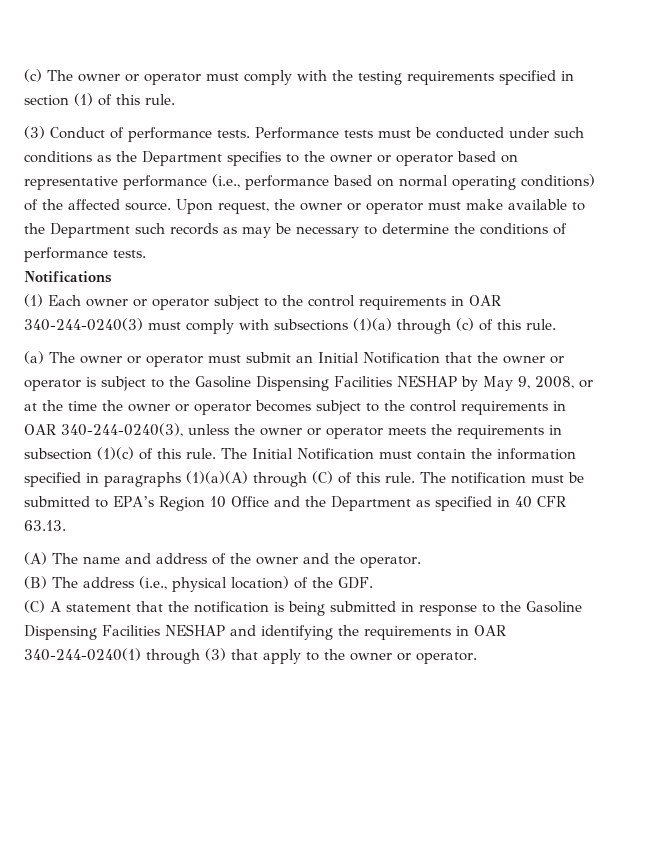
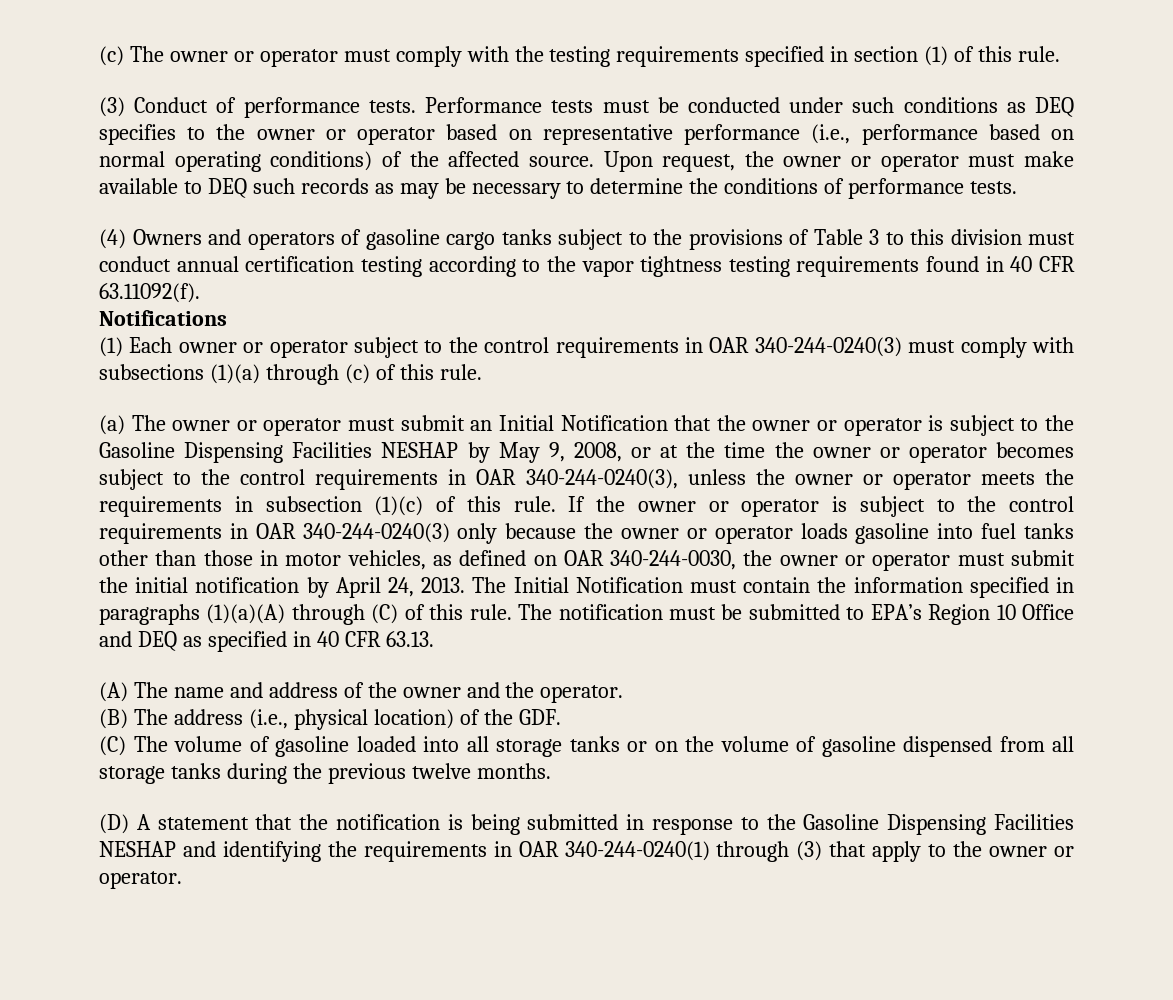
- Performance tests must be conducted under such conditions as the Department specifies to the owner or operator based on representative performance (i.e., performance based on normal operating conditions) of the affected source.
+ Performance tests must be conducted under such conditions as DEQ specifies to the owner or operator based on representative performance (i.e., performance based on normal operating conditions) of the affected source.
- Upon request, the owner or operator must make available to the Department such records as may be necessary to determine the conditions of performance tests.
+ Upon request, the owner or operator must make available to DEQ such records as may be necessary to determine the conditions of performance tests.
+ (4) Owners and operators of gasoline cargo tanks subject to the provisions of Table 3 to this division must conduct annual certification testing according to the vapor tightness testing requirements found in 40 CFR 63.11092(f).
+ If the owner or operator is subject to the control requirements in OAR 340-244-0240(3) only because the owner or operator loads gasoline into fuel tanks other than those in motor vehicles, as defined on OAR 340-244-0030, the owner or operator must submit the initial notification by April 24, 2013.
- The notification must be submitted to EPA’s Region 10 Office and the Department as specified in 40 CFR 63.13.
+ The notification must be submitted to EPA’s Region 10 Office and DEQ as specified in 40 CFR 63.13.
- (C) A statement that the notification is being submitted in response to the Gasoline Dispensing Facilities NESHAP and identifying the requirements in OAR 340-244-0240(1) through (3) that apply to the owner or operator.
+ (C) The volume of gasoline loaded into all storage tanks or on the volume of gasoline dispensed from all storage tanks during the previous twelve months.
+ (D) A statement that the notification is being submitted in response to the Gasoline Dispensing Facilities NESHAP and identifying the requirements in OAR 340-244-0240(1) through (3) that apply to the owner or operator.

